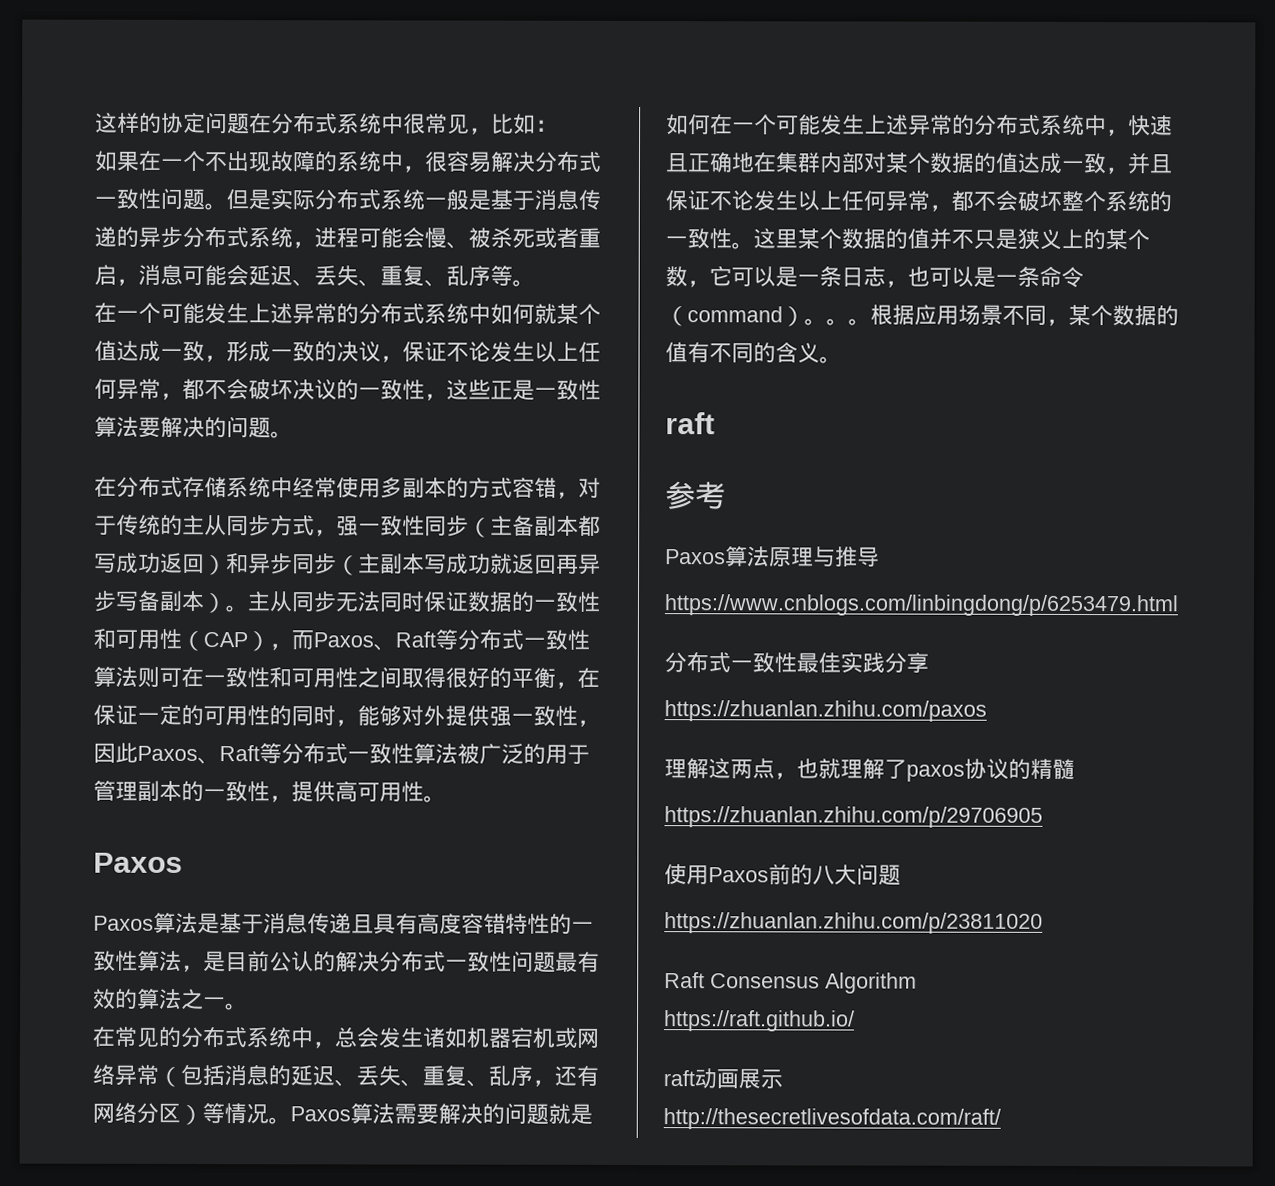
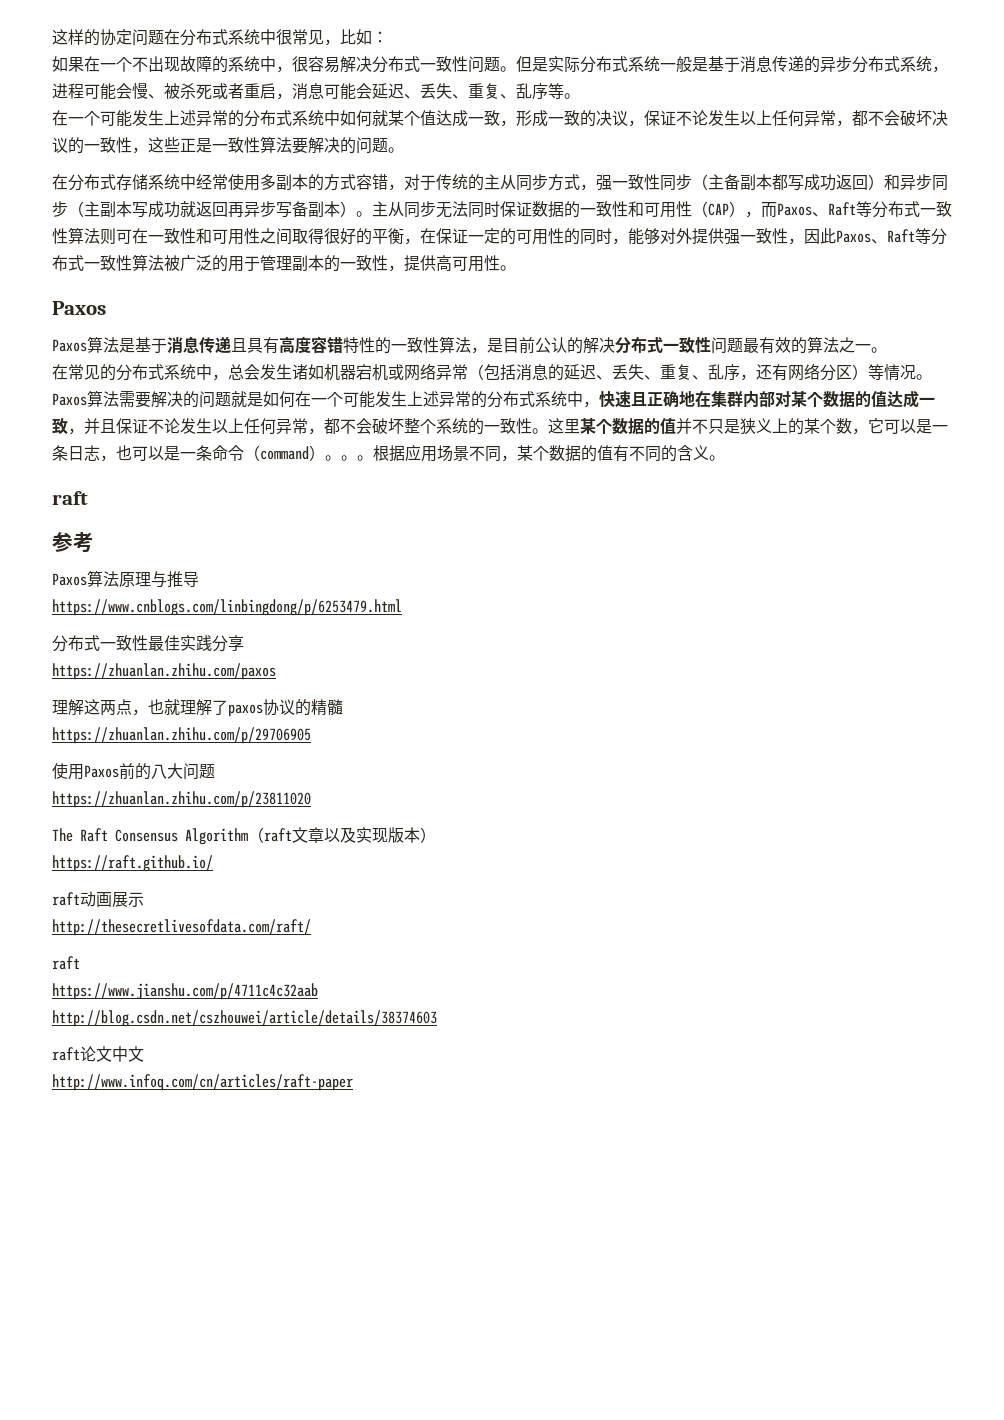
- Raft Consensus Algorithm
+ The Raft Consensus Algorithm（raft文章以及实现版本）
  http://thesecretlivesofdata.com/raft/
+ raft
+ https://www.jianshu.com/p/4711c4c32aab
+ http://blog.csdn.net/cszhouwei/article/details/38374603
+ raft论文中文
+ http://www.infoq.com/cn/articles/raft-paper

